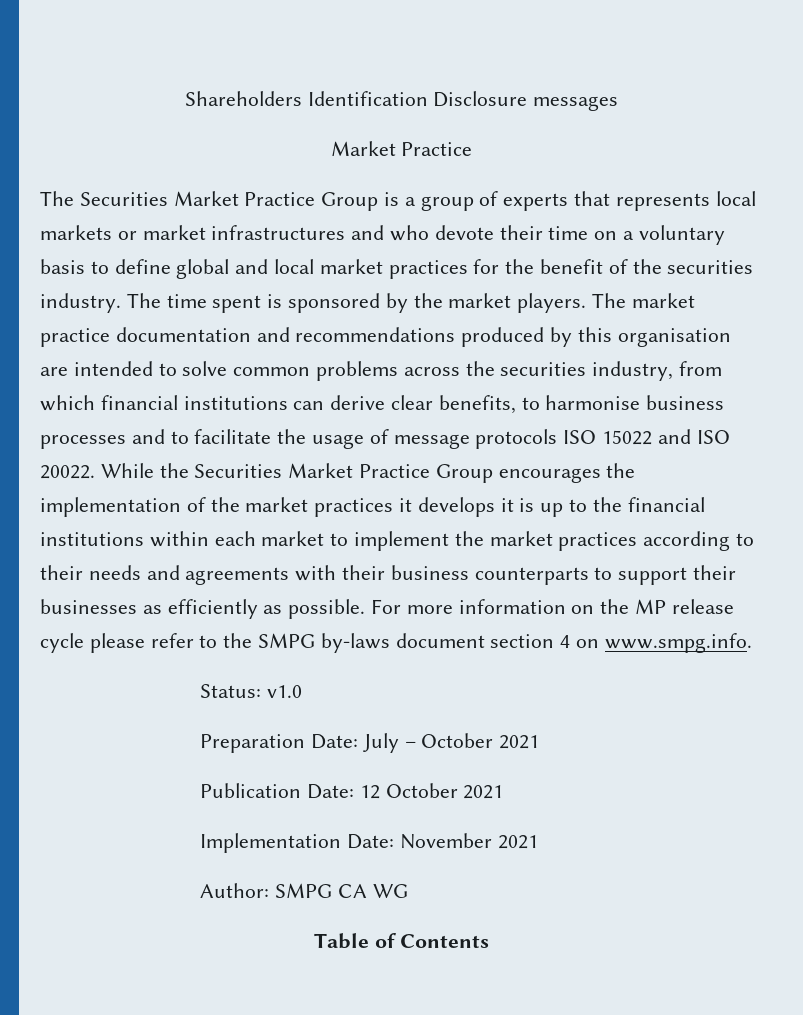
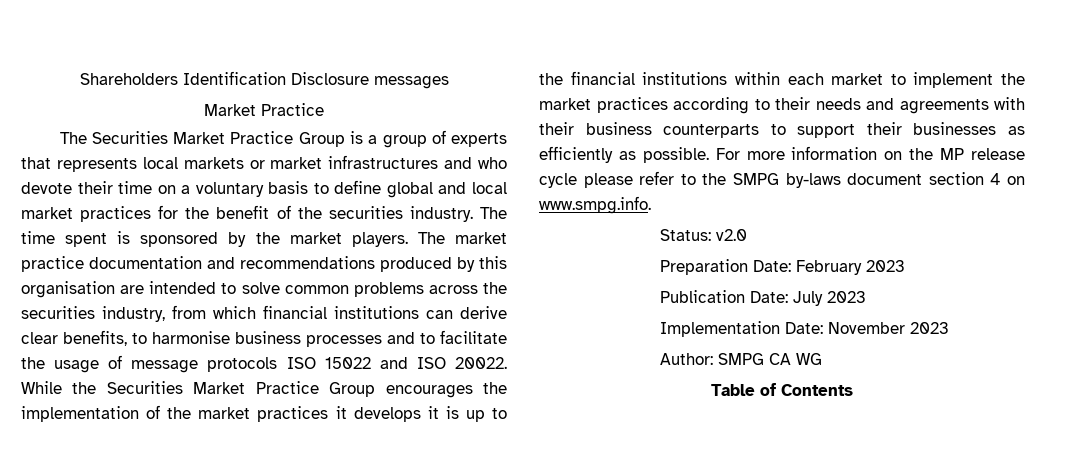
- Status: v1.0
+ Status: v2.0
- Preparation Date: July – October 2021
+ Preparation Date: February 2023
- Publication Date: 12 October 2021
+ Publication Date: July 2023
- Implementation Date: November 2021
+ Implementation Date: November 2023

